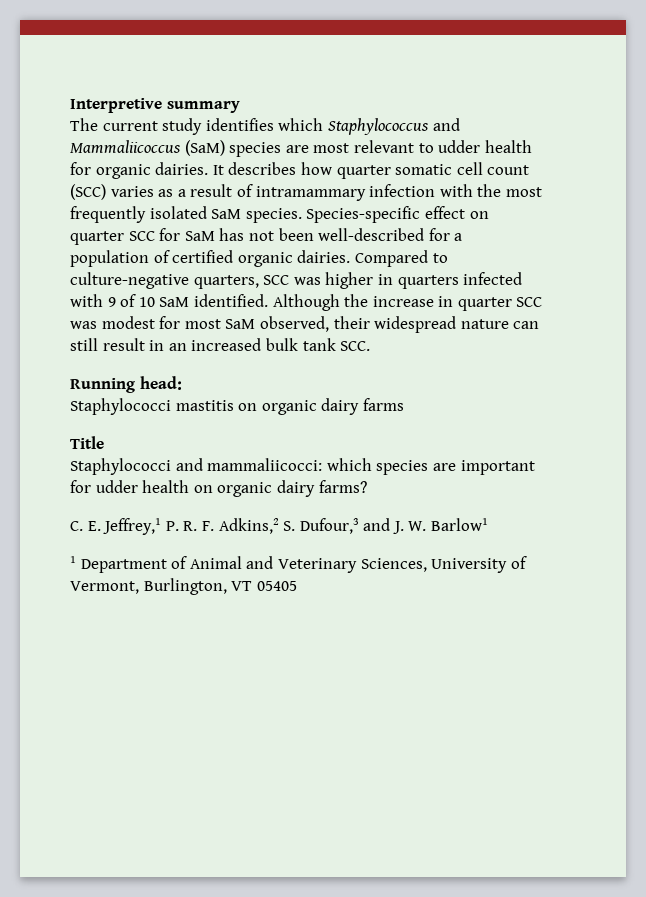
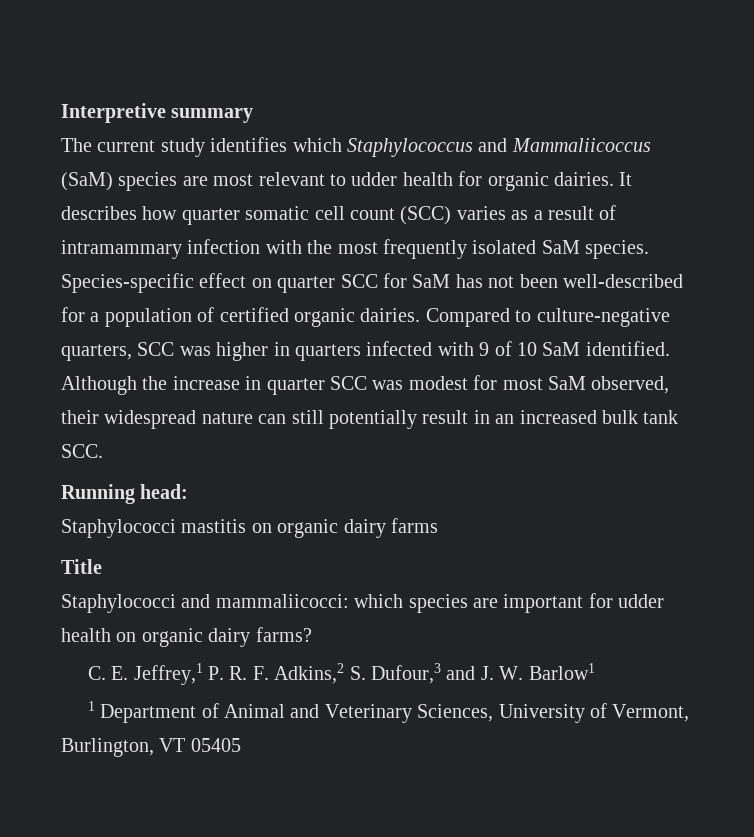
- Although the increase in quarter SCC was modest for most SaM observed, their widespread nature can still result in an increased bulk tank SCC.
+ Although the increase in quarter SCC was modest for most SaM observed, their widespread nature can still potentially result in an increased bulk tank SCC.

